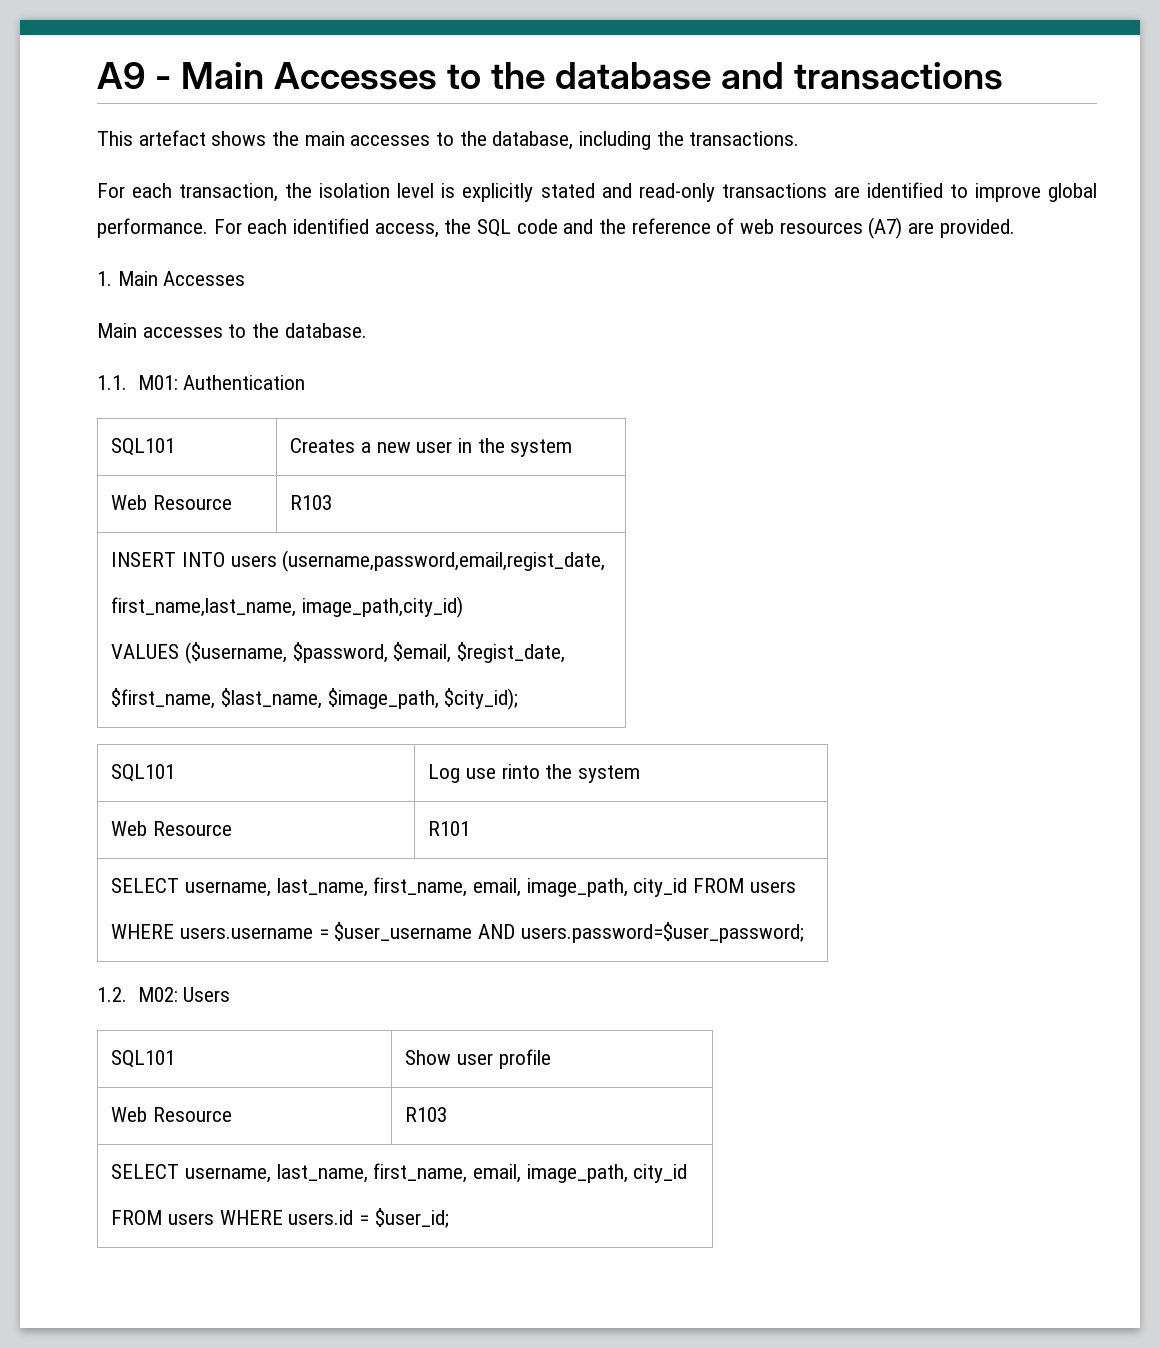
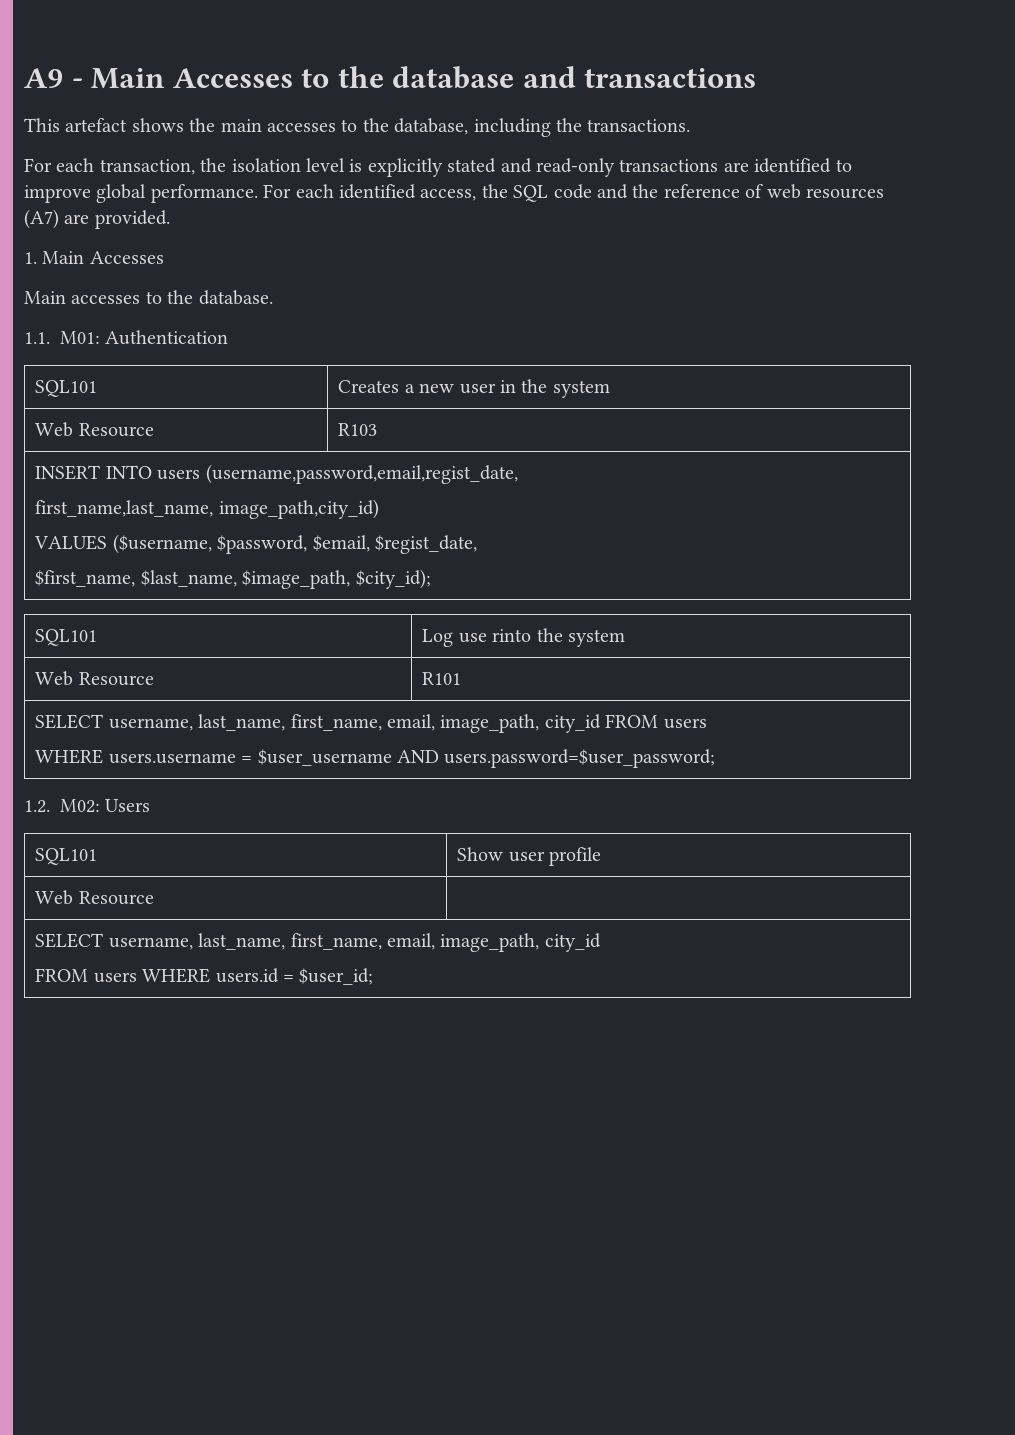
  SQL101 | Show user profile
- Web Resource | R103
+ Web Resource |

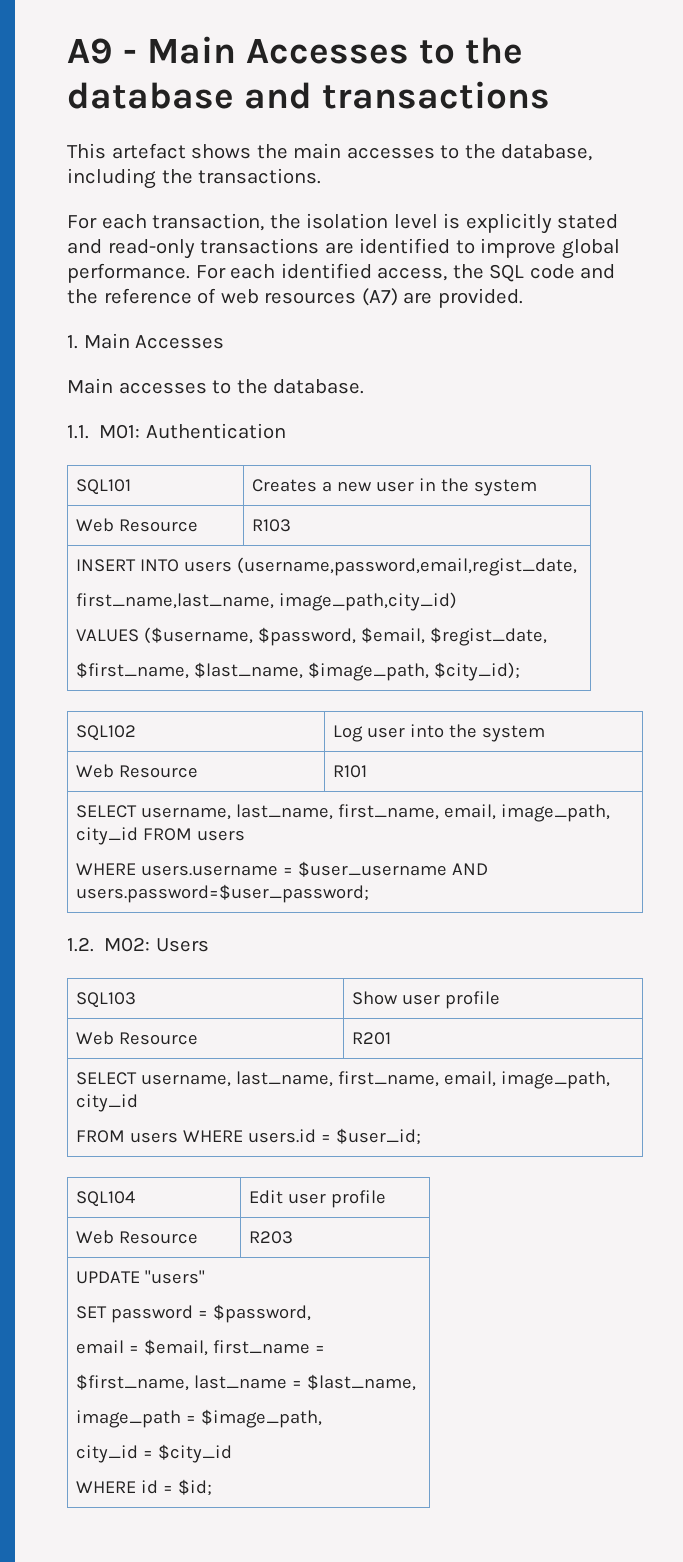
- SQL101 | Log use rinto the system
+ SQL102 | Log user into the system
- SQL101 | Show user profile
- Web Resource |
+ SQL103 | Show user profile
+ Web Resource | R201
+ SQL104 | Edit user profile
+ Web Resource | R203
+ UPDATE "users"
+ SET password = $password,
+ email = $email, first_name =
+ $first_name, last_name = $last_name,
+ image_path = $image_path,
+ city_id = $city_id
+ WHERE id = $id;

